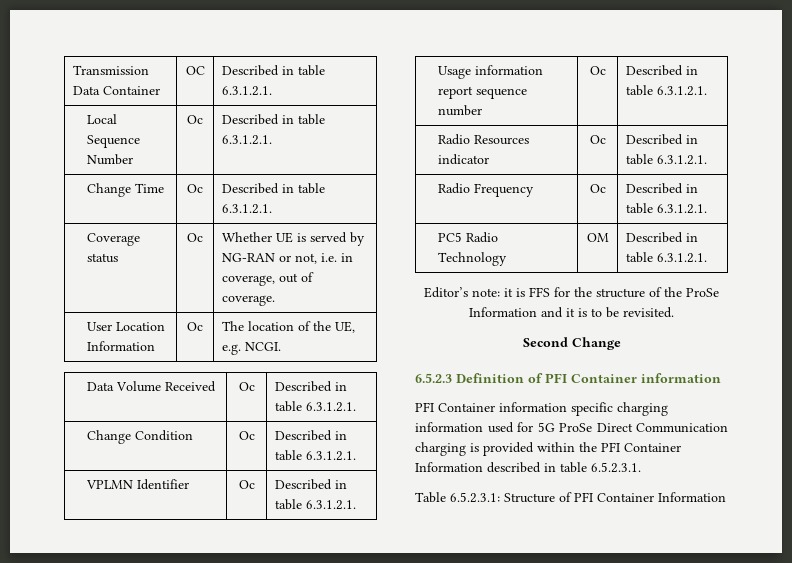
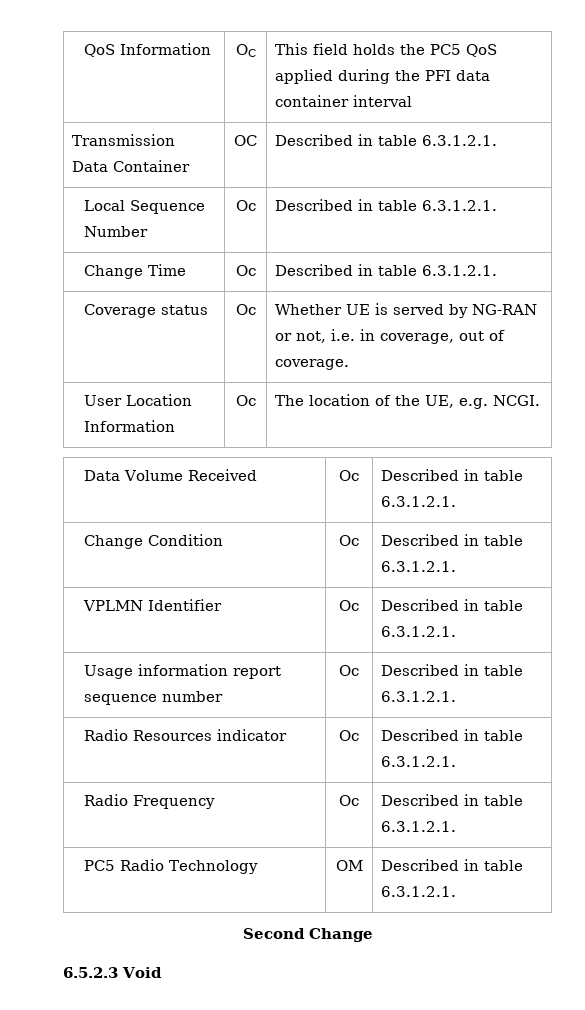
+ QoS Information | OC | This field holds the PC5 QoS applied during the PFI data container interval
- Editor’s note: it is FFS for the structure of the ProSe Information and it is to be revisited.
  Second Change
- 6.5.2.3 Definition of PFI Container information
- PFI Container information specific charging information used for 5G ProSe Direct Communication charging is provided within the PFI Container Information described in table 6.5.2.3.1.
- Table 6.5.2.3.1: Structure of PFI Container Information
+ 6.5.2.3 Void

